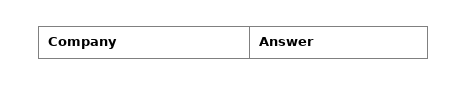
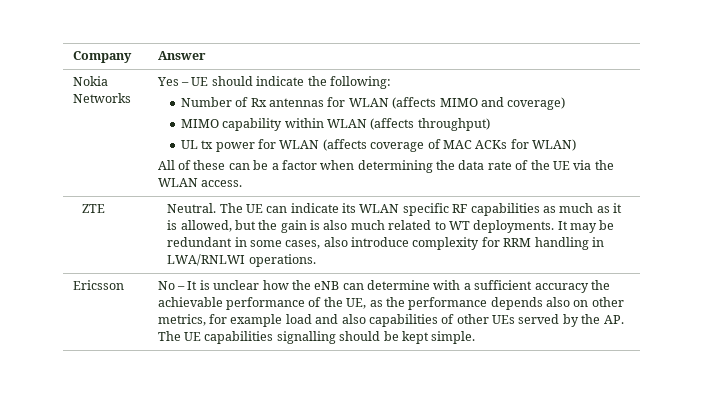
+ Nokia Networks | Yes – UE should indicate the following:
+ Number of Rx antennas for WLAN (affects MIMO and coverage)
+ MIMO capability within WLAN (affects throughput)
+ UL tx power for WLAN (affects coverage of MAC ACKs for WLAN)
+ All of these can be a factor when determining the data rate of the UE via the WLAN access.
+ ZTE | Neutral. The UE can indicate its WLAN specific RF capabilities as much as it is allowed, but the gain is also much related to WT deployments. It may be redundant in some cases, also introduce complexity for RRM handling in LWA/RNLWI operations.
+ Ericsson | No – It is unclear how the eNB can determine with a sufficient accuracy the achievable performance of the UE, as the performance depends also on other metrics, for example load and also capabilities of other UEs served by the AP. The UE capabilities signalling should be kept simple.

